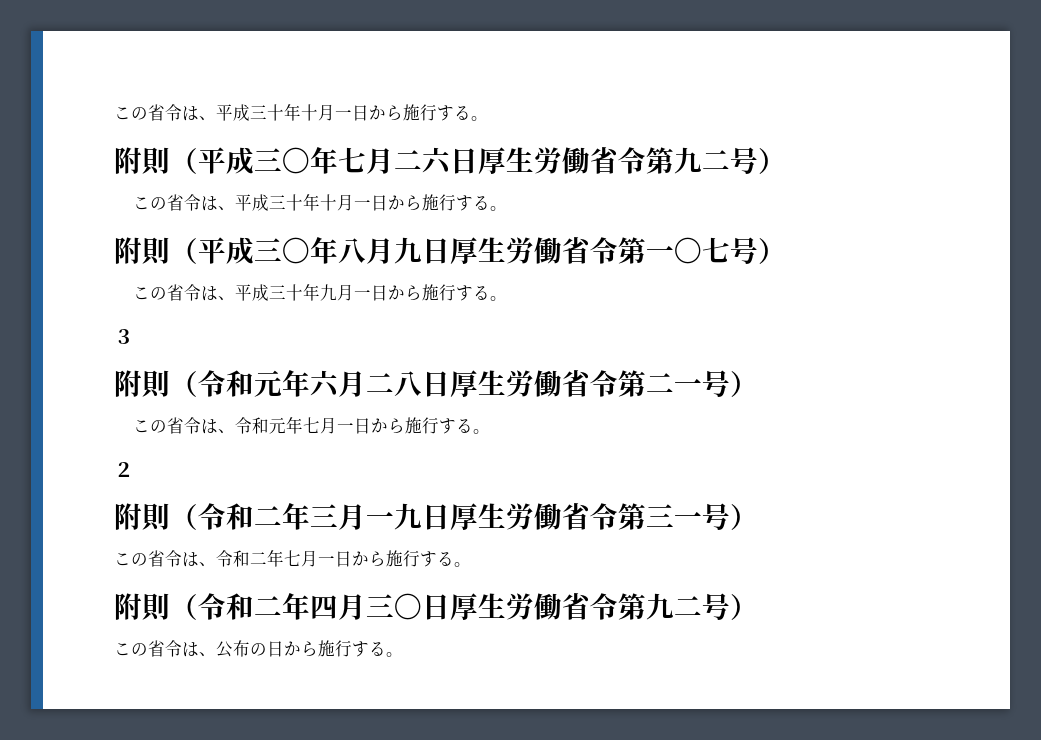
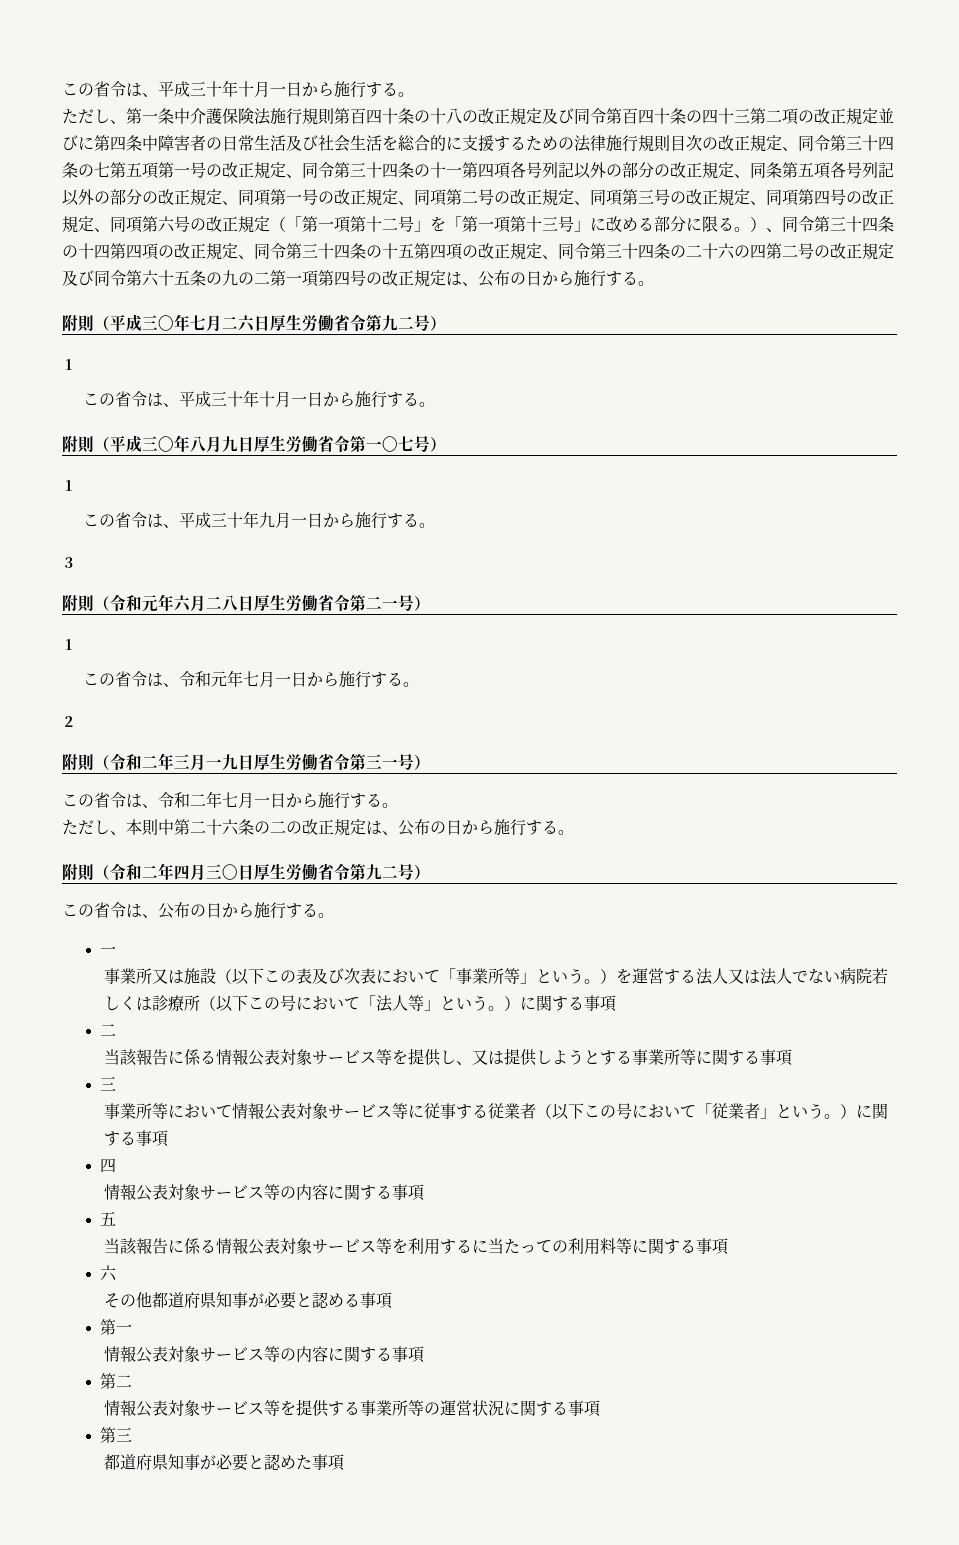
+ ただし、第一条中介護保険法施行規則第百四十条の十八の改正規定及び同令第百四十条の四十三第二項の改正規定並びに第四条中障害者の日常生活及び社会生活を総合的に支援するための法律施行規則目次の改正規定、同令第三十四条の七第五項第一号の改正規定、同令第三十四条の十一第四項各号列記以外の部分の改正規定、同条第五項各号列記以外の部分の改正規定、同項第一号の改正規定、同項第二号の改正規定、同項第三号の改正規定、同項第四号の改正規定、同項第六号の改正規定（「第一項第十二号」を「第一項第十三号」に改める部分に限る。）、同令第三十四条の十四第四項の改正規定、同令第三十四条の十五第四項の改正規定、同令第三十四条の二十六の四第二号の改正規定及び同令第六十五条の九の二第一項第四号の改正規定は、公布の日から施行する。
  附則（平成三〇年七月二六日厚生労働省令第九二号）
+ １
  附則（平成三〇年八月九日厚生労働省令第一〇七号）
+ １
  附則（令和元年六月二八日厚生労働省令第二一号）
+ １
+ ただし、本則中第二十六条の二の改正規定は、公布の日から施行する。
  この省令は、公布の日から施行する。
+ 一
+ 事業所又は施設（以下この表及び次表において「事業所等」という。）を運営する法人又は法人でない病院若しくは診療所（以下この号において「法人等」という。）に関する事項
+ 二
+ 当該報告に係る情報公表対象サービス等を提供し、又は提供しようとする事業所等に関する事項
+ 三
+ 事業所等において情報公表対象サービス等に従事する従業者（以下この号において「従業者」という。）に関する事項
+ 四
+ 情報公表対象サービス等の内容に関する事項
+ 五
+ 当該報告に係る情報公表対象サービス等を利用するに当たっての利用料等に関する事項
+ 六
+ その他都道府県知事が必要と認める事項
+ 第一
+ 情報公表対象サービス等の内容に関する事項
+ 第二
+ 情報公表対象サービス等を提供する事業所等の運営状況に関する事項
+ 第三
+ 都道府県知事が必要と認めた事項

